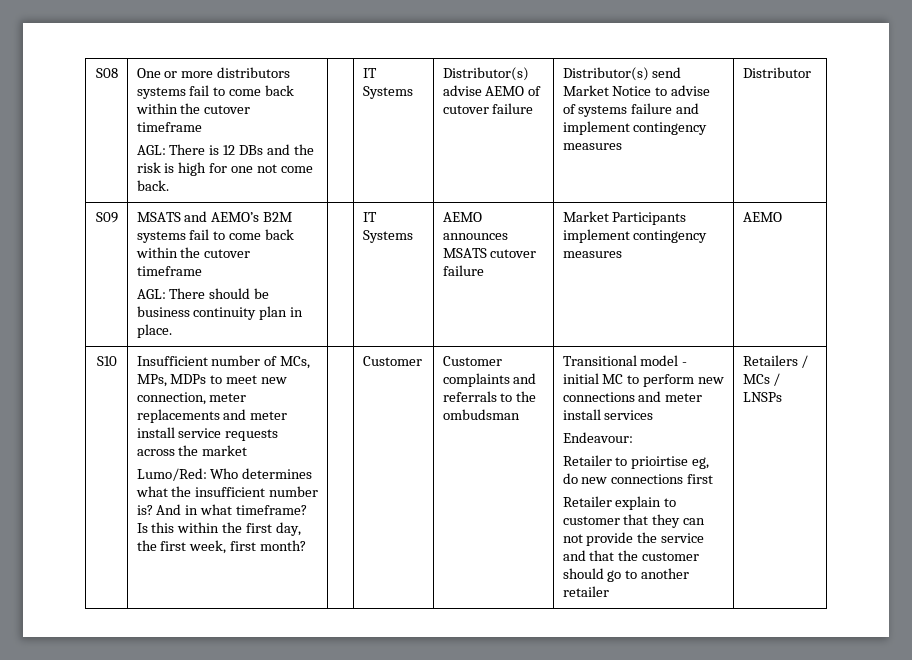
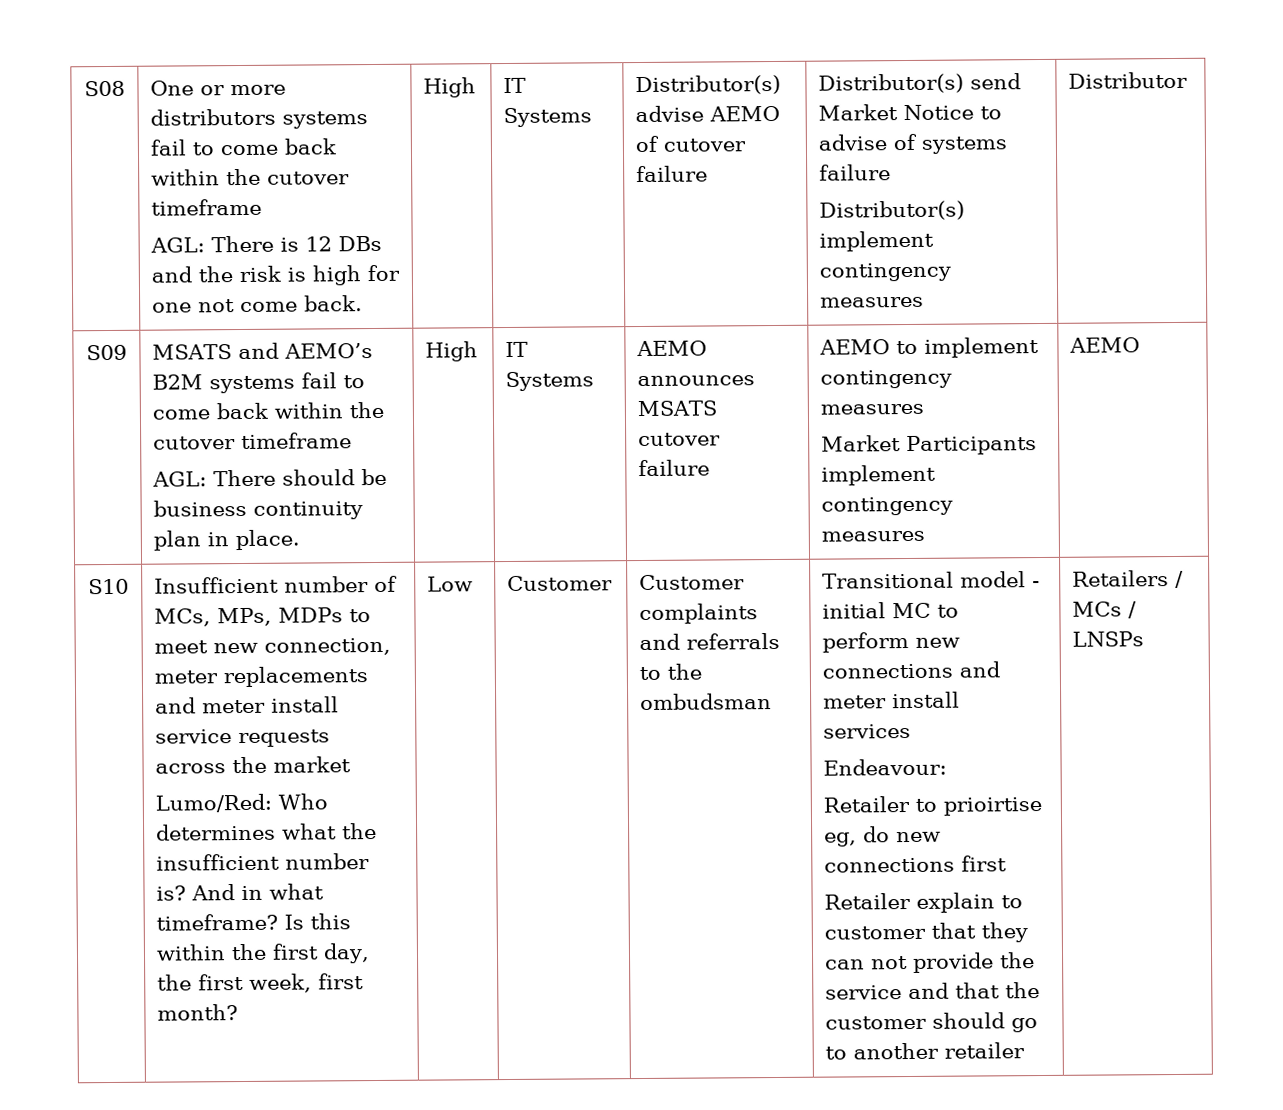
- AGL: There is 12 DBs and the risk is high for one not come back.
+ AGL: There is 12 DBs and the risk is high for one not come back. | High
- Distributor(s) send Market Notice to advise of systems failure and implement contingency measures
+ Distributor(s) send Market Notice to advise of systems failure
+ Distributor(s) implement contingency measures
- AGL: There should be business continuity plan in place.
+ AGL: There should be business continuity plan in place. | High
+ AEMO to implement contingency measures
+ Low

